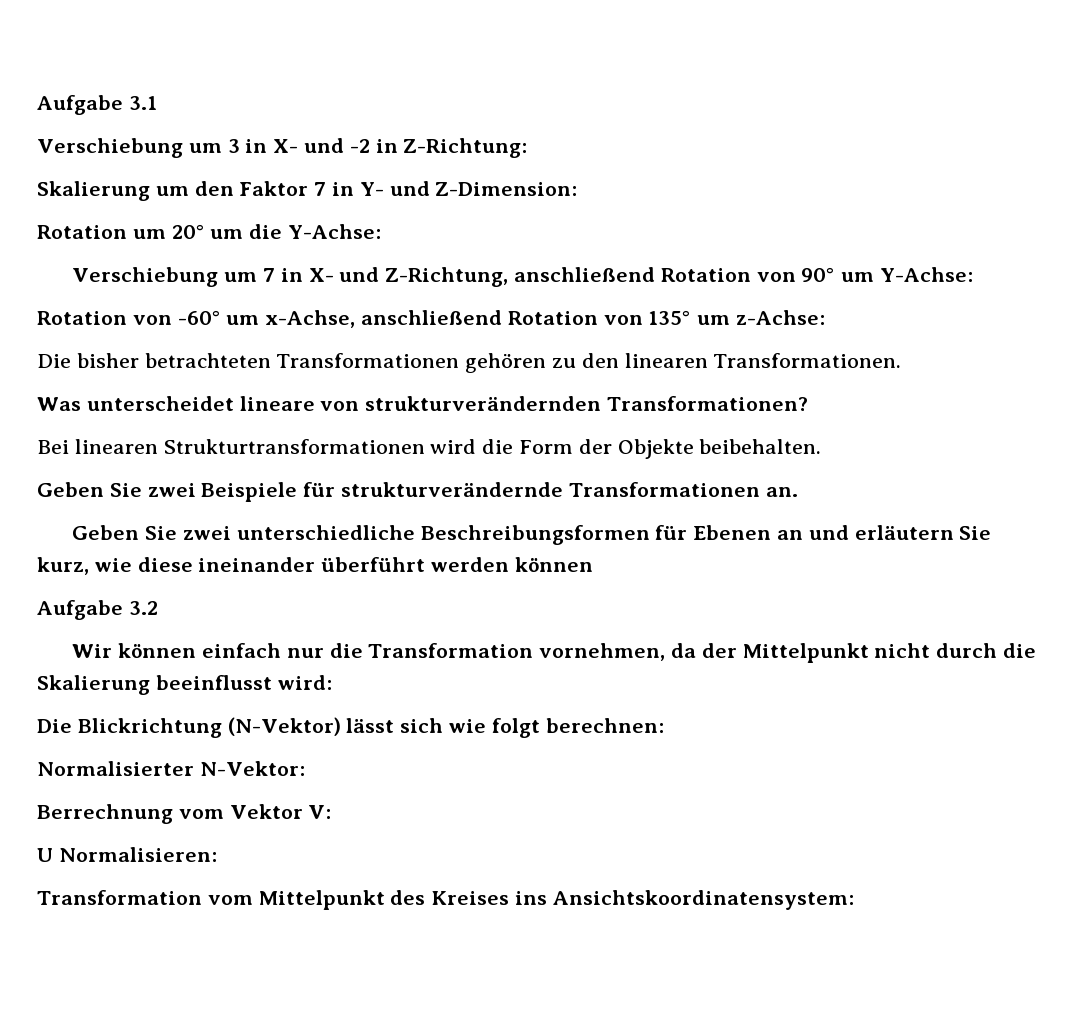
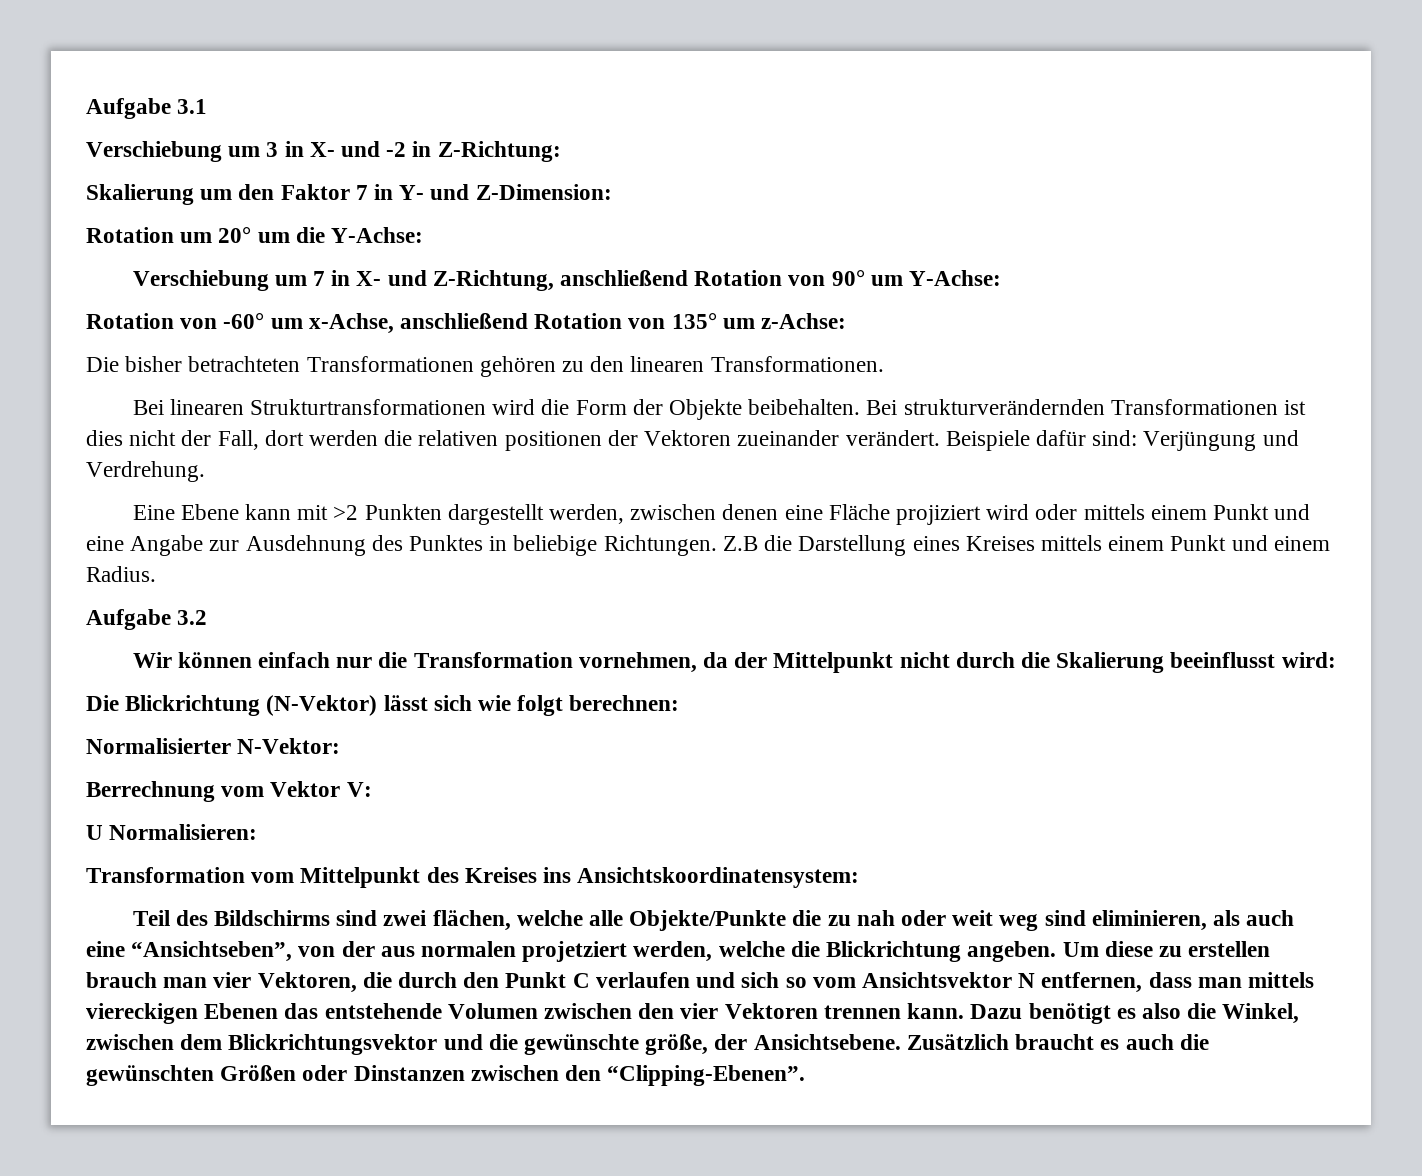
- Was unterscheidet lineare von strukturverändernden Transformationen?
- Bei linearen Strukturtransformationen wird die Form der Objekte beibehalten.
- Geben Sie zwei Beispiele für strukturverändernde Transformationen an.
- Geben Sie zwei unterschiedliche Beschreibungsformen für Ebenen an und erläutern Sie kurz, wie diese ineinander überführt werden können
+ Bei linearen Strukturtransformationen wird die Form der Objekte beibehalten. Bei strukturverändernden Transformationen ist dies nicht der Fall, dort werden die relativen positionen der Vektoren zueinander verändert. Beispiele dafür sind: Verjüngung und Verdrehung.
+ Eine Ebene kann mit >2 Punkten dargestellt werden, zwischen denen eine Fläche projiziert wird oder mittels einem Punkt und eine Angabe zur Ausdehnung des Punktes in beliebige Richtungen. Z.B die Darstellung eines Kreises mittels einem Punkt und einem Radius.
+ Teil des Bildschirms sind zwei flächen, welche alle Objekte/Punkte die zu nah oder weit weg sind eliminieren, als auch eine “Ansichtseben”, von der aus normalen projetziert werden, welche die Blickrichtung angeben. Um diese zu erstellen brauch man vier Vektoren, die durch den Punkt C verlaufen und sich so vom Ansichtsvektor N entfernen, dass man mittels viereckigen Ebenen das entstehende Volumen zwischen den vier Vektoren trennen kann. Dazu benötigt es also die Winkel, zwischen dem Blickrichtungsvektor und die gewünschte größe, der Ansichtsebene. Zusätzlich braucht es auch die gewünschten Größen oder Dinstanzen zwischen den “Clipping-Ebenen”.

